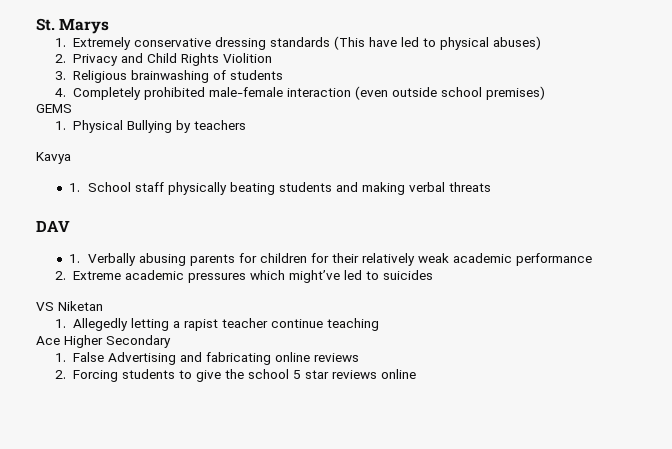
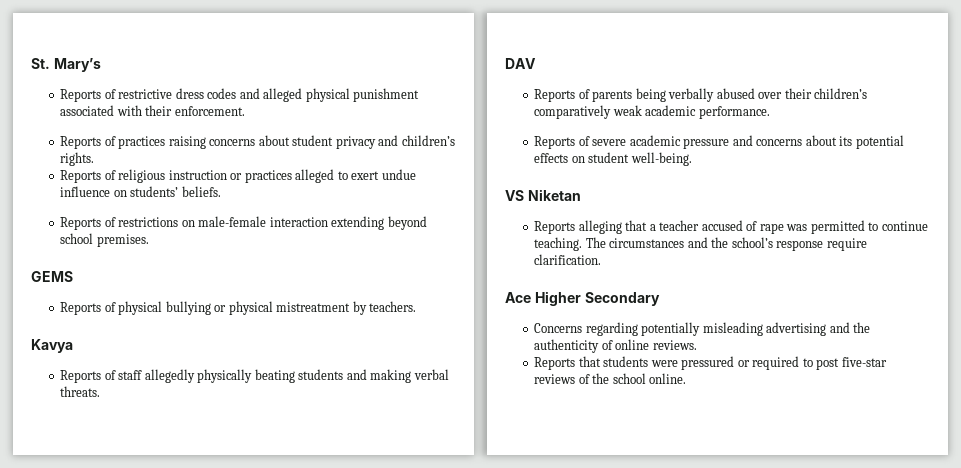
- St. Marys
- 1. Extremely conservative dressing standards (This have led to physical abuses)
- 2. Privacy and Child Rights Violition
- 3. Religious brainwashing of students
- 4. Completely prohibited male-female interaction (even outside school premises)
+ St. Mary’s
+ Reports of restrictive dress codes and alleged physical punishment associated with their enforcement.
+ Reports of practices raising concerns about student privacy and children’s rights.
+ Reports of religious instruction or practices alleged to exert undue influence on students’ beliefs.
+ Reports of restrictions on male-female interaction extending beyond school premises.
  GEMS
- 1. Physical Bullying by teachers
+ Reports of physical bullying or physical mistreatment by teachers.
  Kavya
- 1. School staff physically beating students and making verbal threats
+ Reports of staff allegedly physically beating students and making verbal threats.
- 1. Verbally abusing parents for children for their relatively weak academic performance
- 2. Extreme academic pressures which might’ve led to suicides
+ Reports of parents being verbally abused over their children’s comparatively weak academic performance.
+ Reports of severe academic pressure and concerns about its potential effects on student well-being.
  VS Niketan
- 1. Allegedly letting a rapist teacher continue teaching
+ Reports alleging that a teacher accused of rape was permitted to continue teaching. The circumstances and the school’s response require clarification.
  Ace Higher Secondary
- 1. False Advertising and fabricating online reviews
- 2. Forcing students to give the school 5 star reviews online
+ Concerns regarding potentially misleading advertising and the authenticity of online reviews.
+ Reports that students were pressured or required to post five-star reviews of the school online.

